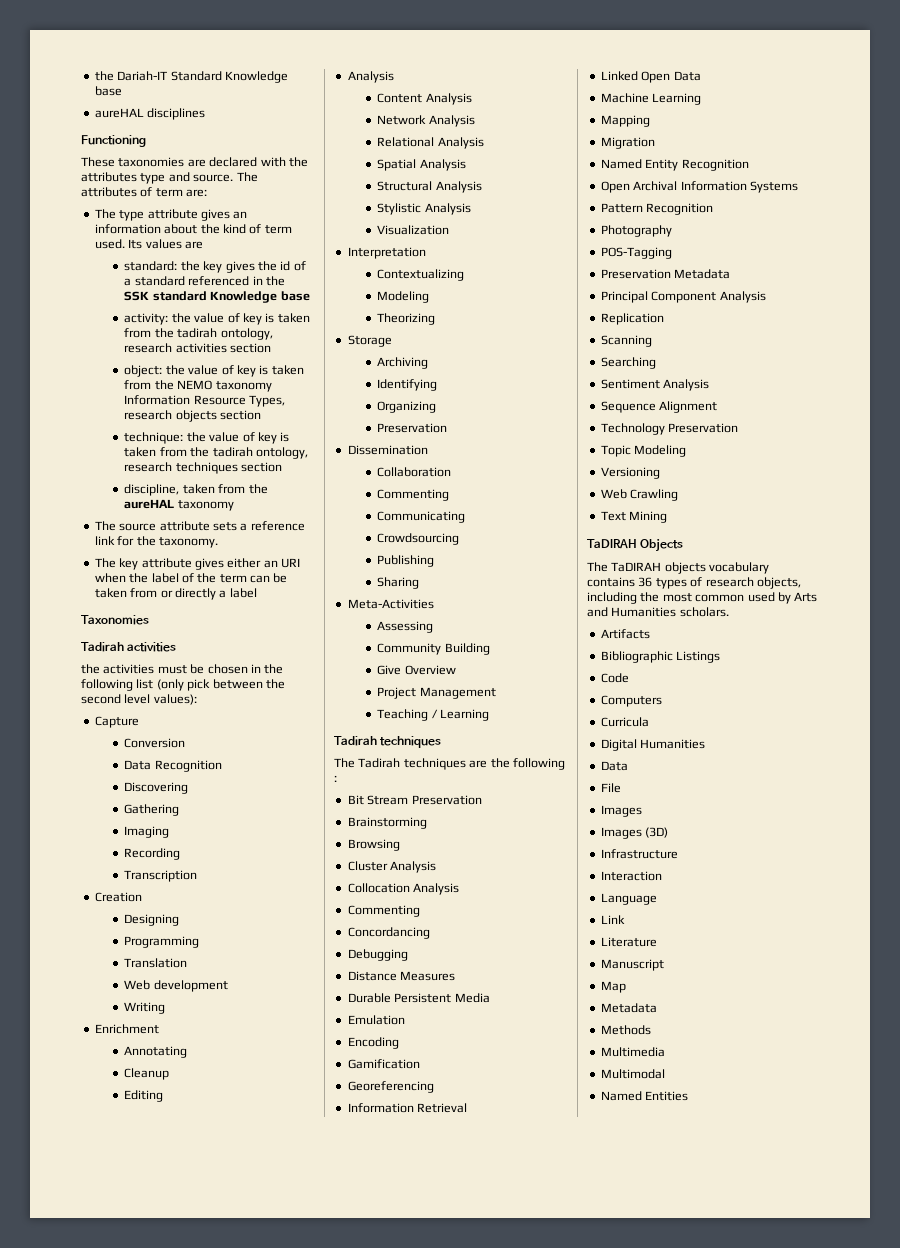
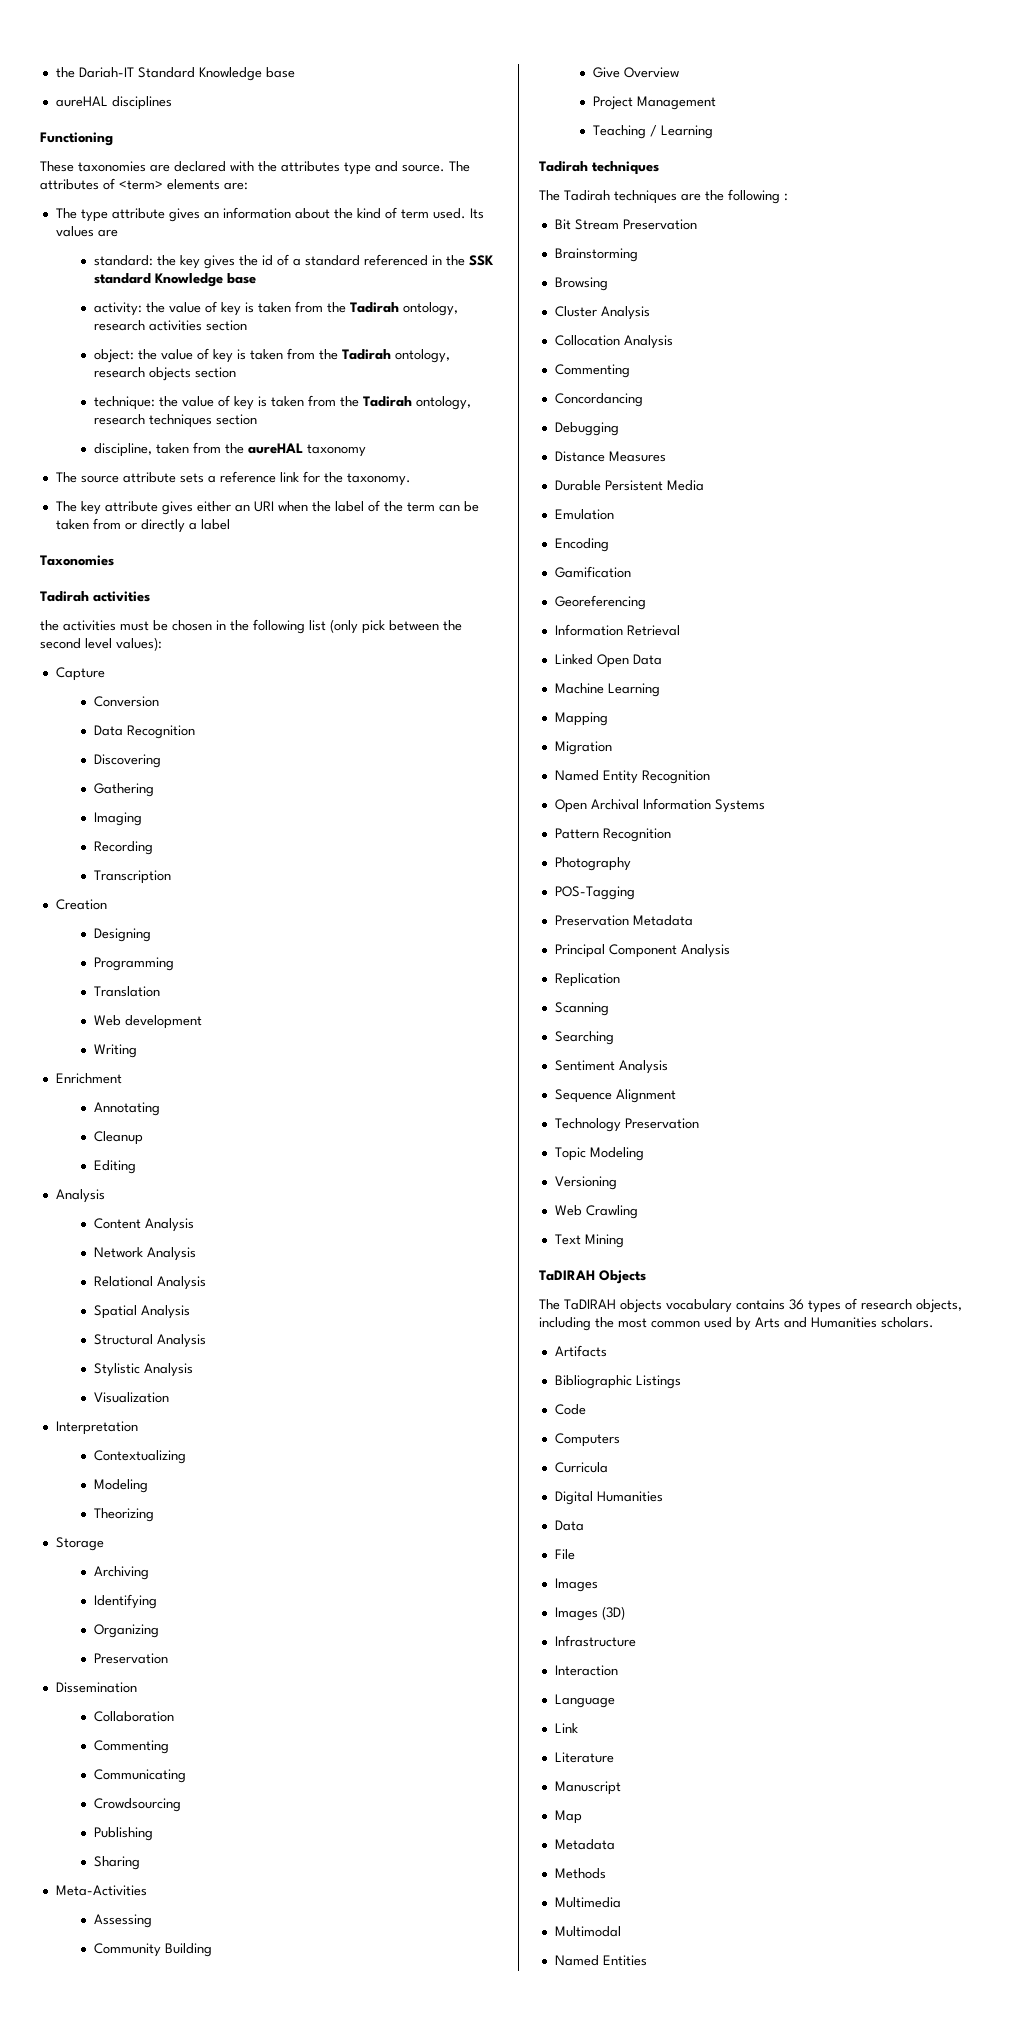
- The attributes of term are:
+ The attributes of <term> elements are:
- activity: the value of key is taken from the tadirah ontology, research activities section
+ activity: the value of key is taken from the Tadirah ontology, research activities section
- object: the value of key is taken from the NEMO taxonomy Information Resource Types, research objects section
+ object: the value of key is taken from the Tadirah ontology, research objects section
- technique: the value of key is taken from the tadirah ontology, research techniques section
+ technique: the value of key is taken from the Tadirah ontology, research techniques section

